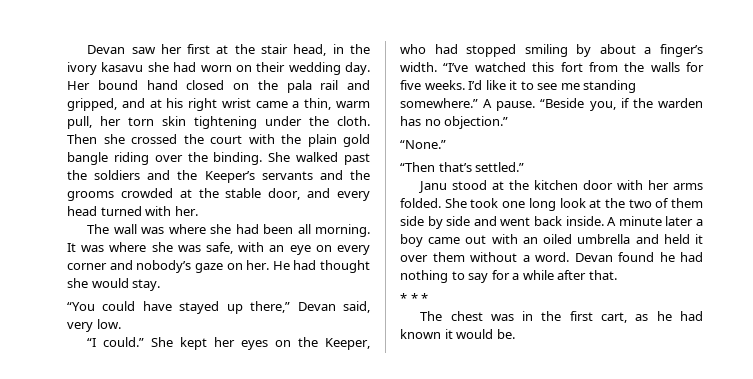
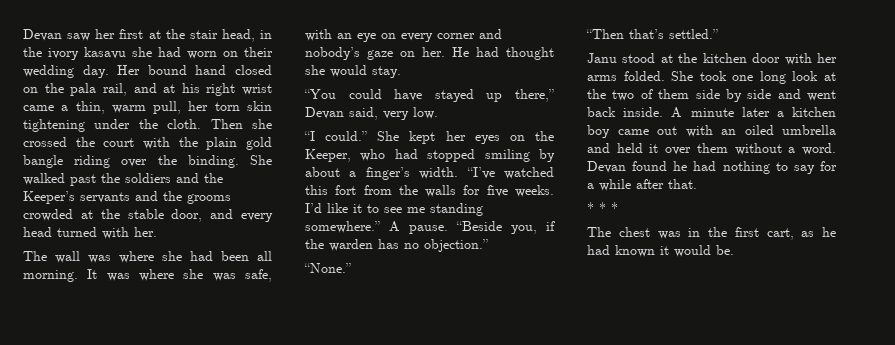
- Her bound hand closed on the pala rail and gripped, and at his right wrist came a thin, warm pull, her torn skin tightening under the cloth.
+ Her bound hand closed on the pala rail, and at his right wrist came a thin, warm pull, her torn skin tightening under the cloth.
- A minute later a boy came out with an oiled umbrella and held it over them without a word.
+ A minute later a kitchen boy came out with an oiled umbrella and held it over them without a word.

